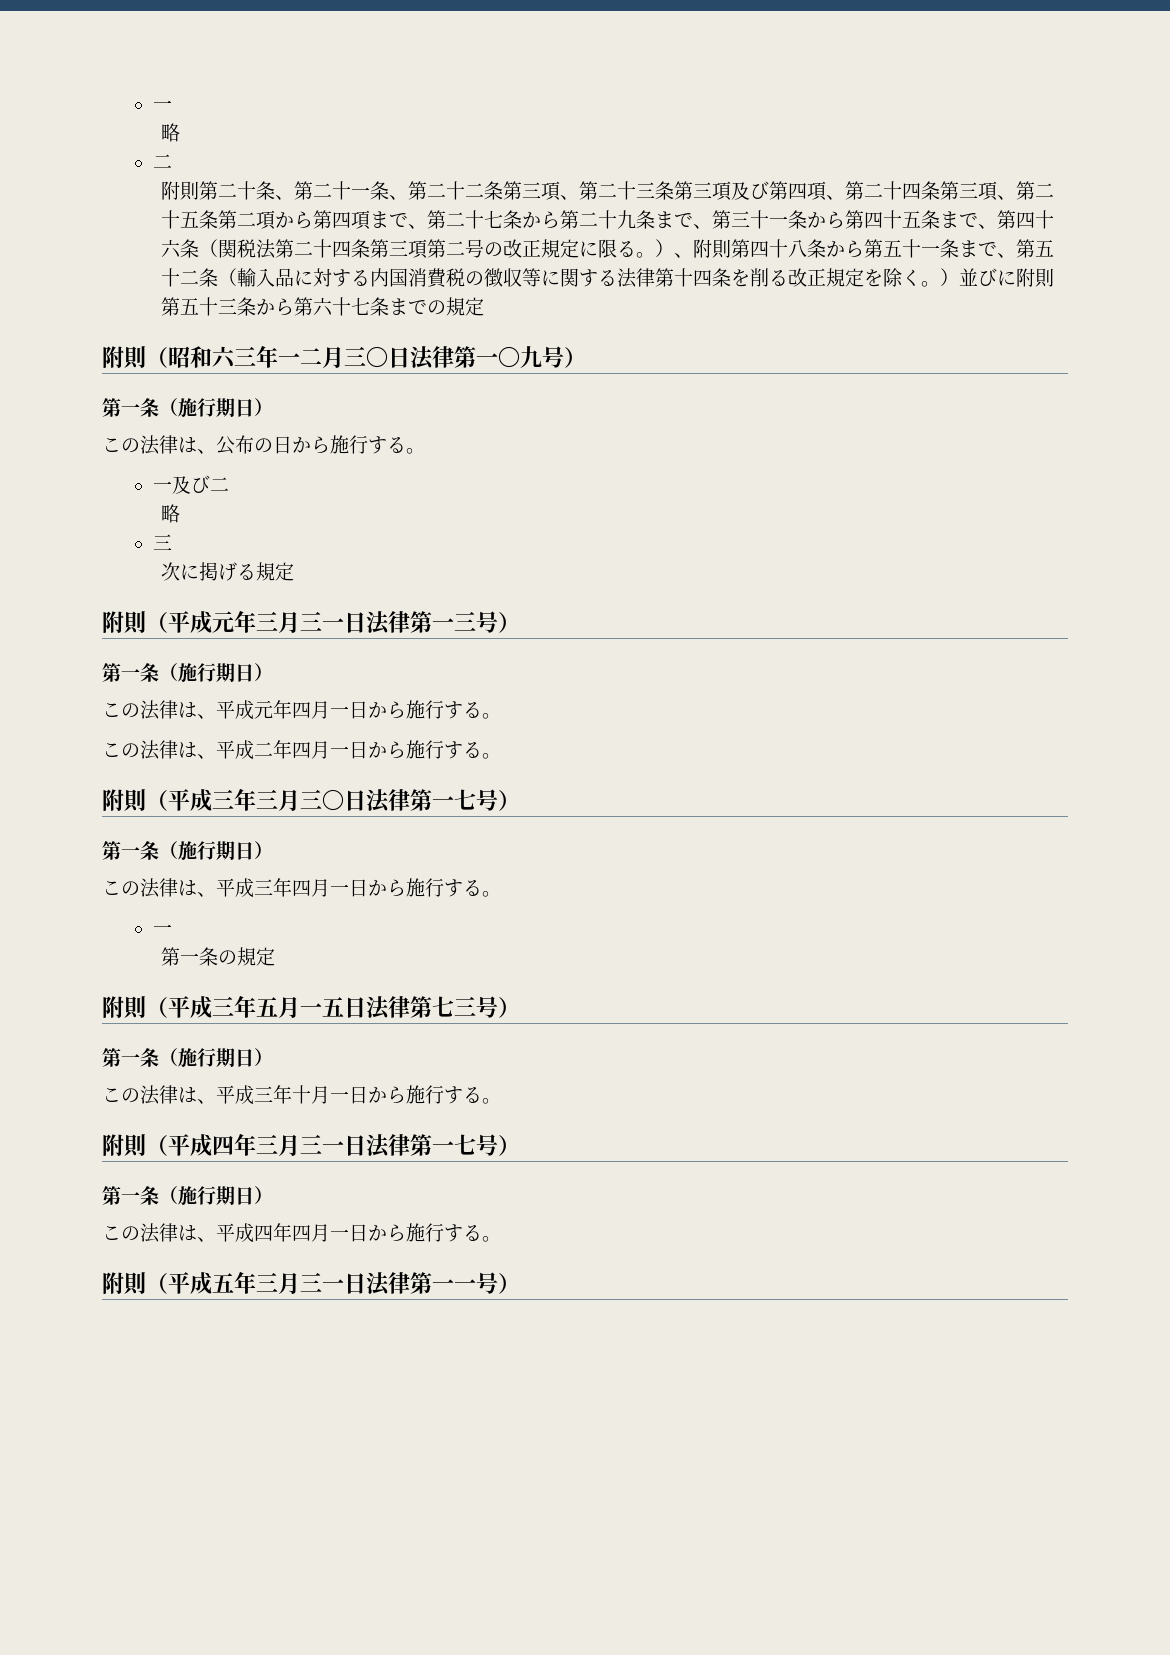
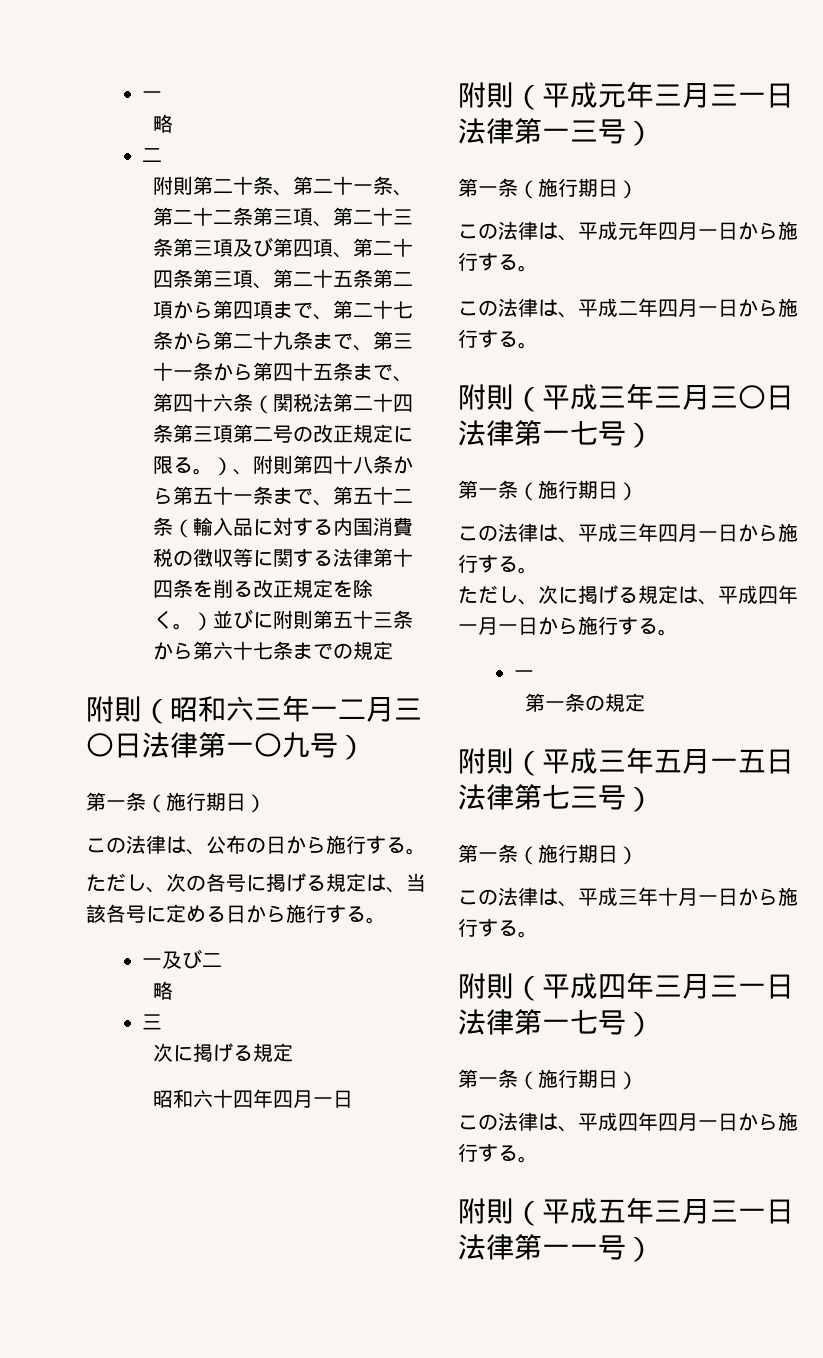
+ ただし、次の各号に掲げる規定は、当該各号に定める日から施行する。
+ 昭和六十四年四月一日
+ ただし、次に掲げる規定は、平成四年一月一日から施行する。

